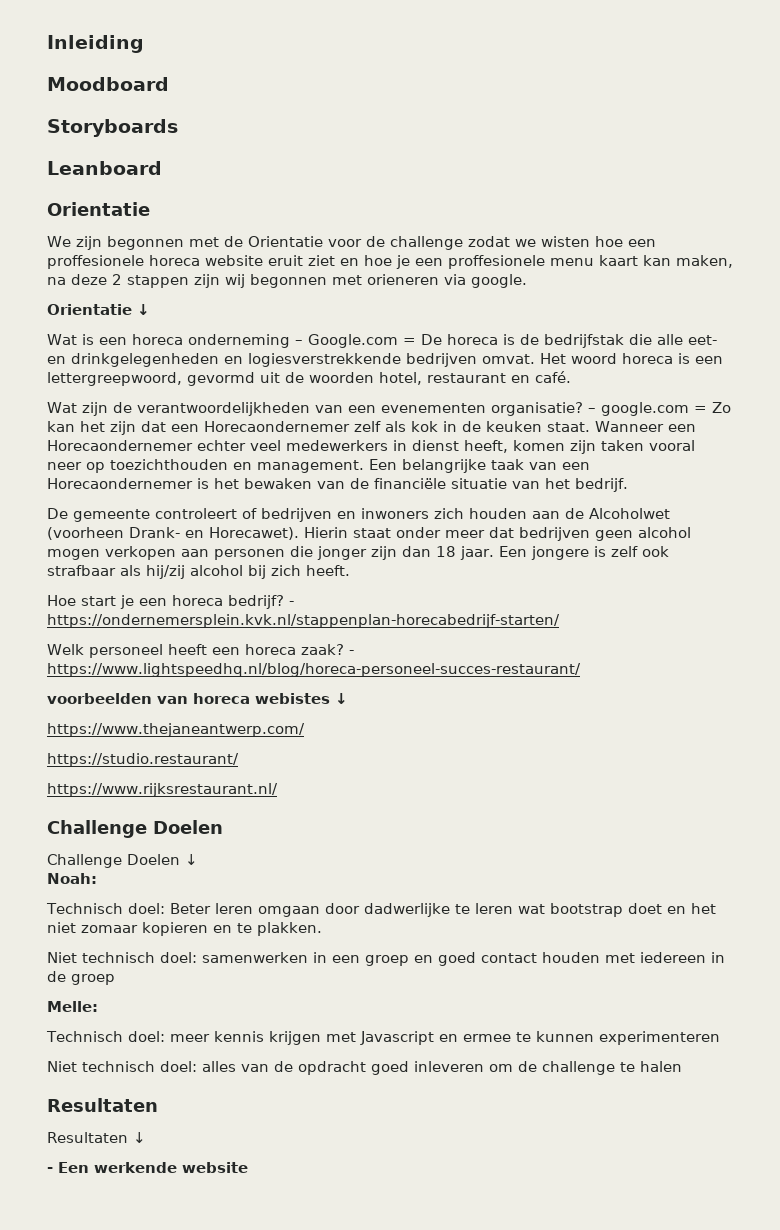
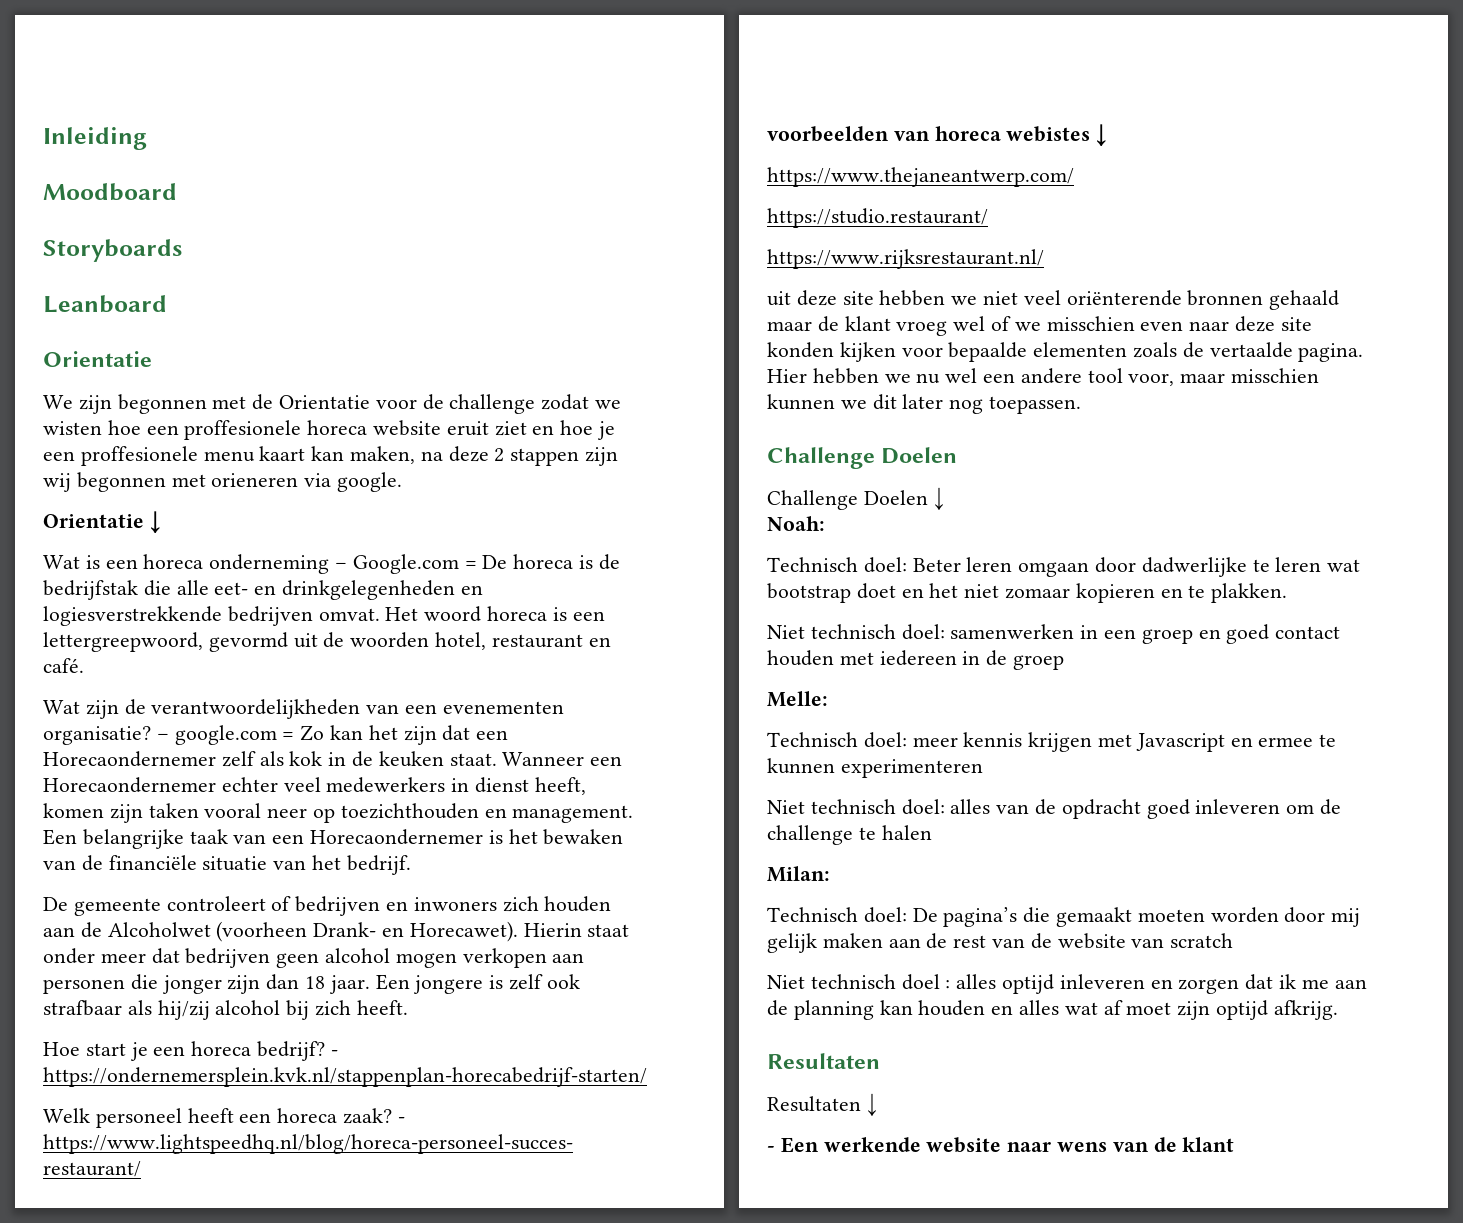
+ uit deze site hebben we niet veel oriënterende bronnen gehaald maar de klant vroeg wel of we misschien even naar deze site konden kijken voor bepaalde elementen zoals de vertaalde pagina. Hier hebben we nu wel een andere tool voor, maar misschien kunnen we dit later nog toepassen.
+ Milan:
+ Technisch doel: De pagina’s die gemaakt moeten worden door mij gelijk maken aan de rest van de website van scratch
+ Niet technisch doel : alles optijd inleveren en zorgen dat ik me aan de planning kan houden en alles wat af moet zijn optijd afkrijg.
- - Een werkende website
+ - Een werkende website naar wens van de klant

